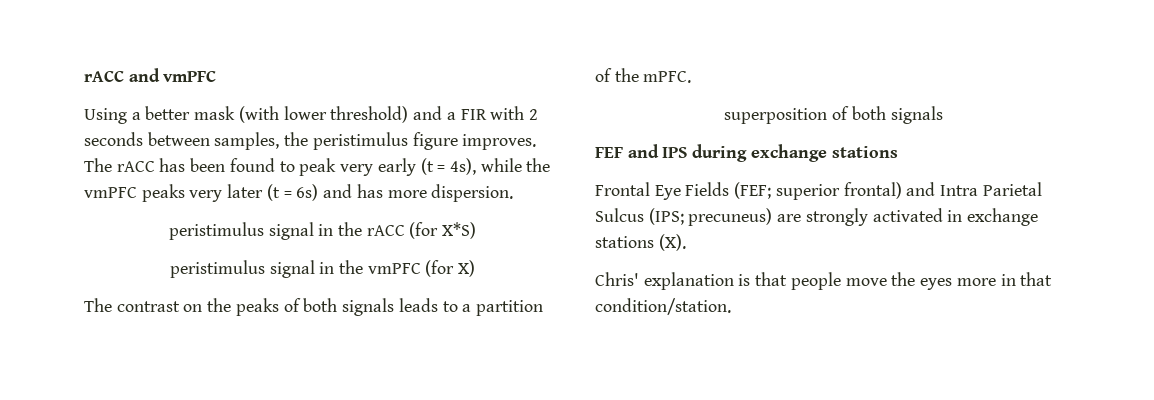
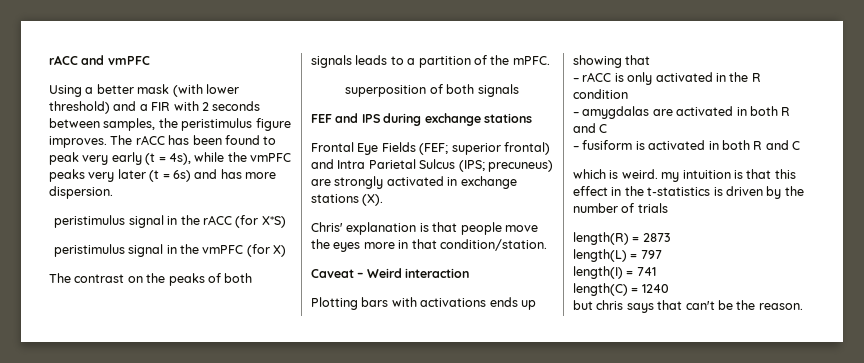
+ Caveat – Weird interaction
+ Plotting bars with activations ends up showing that
+ – rACC is only activated in the R condition
+ – amygdalas are activated in both R and C
+ – fusiform is activated in both R and C
+ which is weird. my intuition is that this effect in the t-statistics is driven by the number of trials
+ length(R) = 2873
+ length(L) = 797
+ length(I) = 741
+ length(C) = 1240
+ but chris says that can't be the reason.

